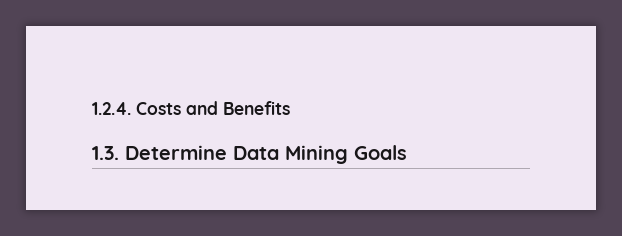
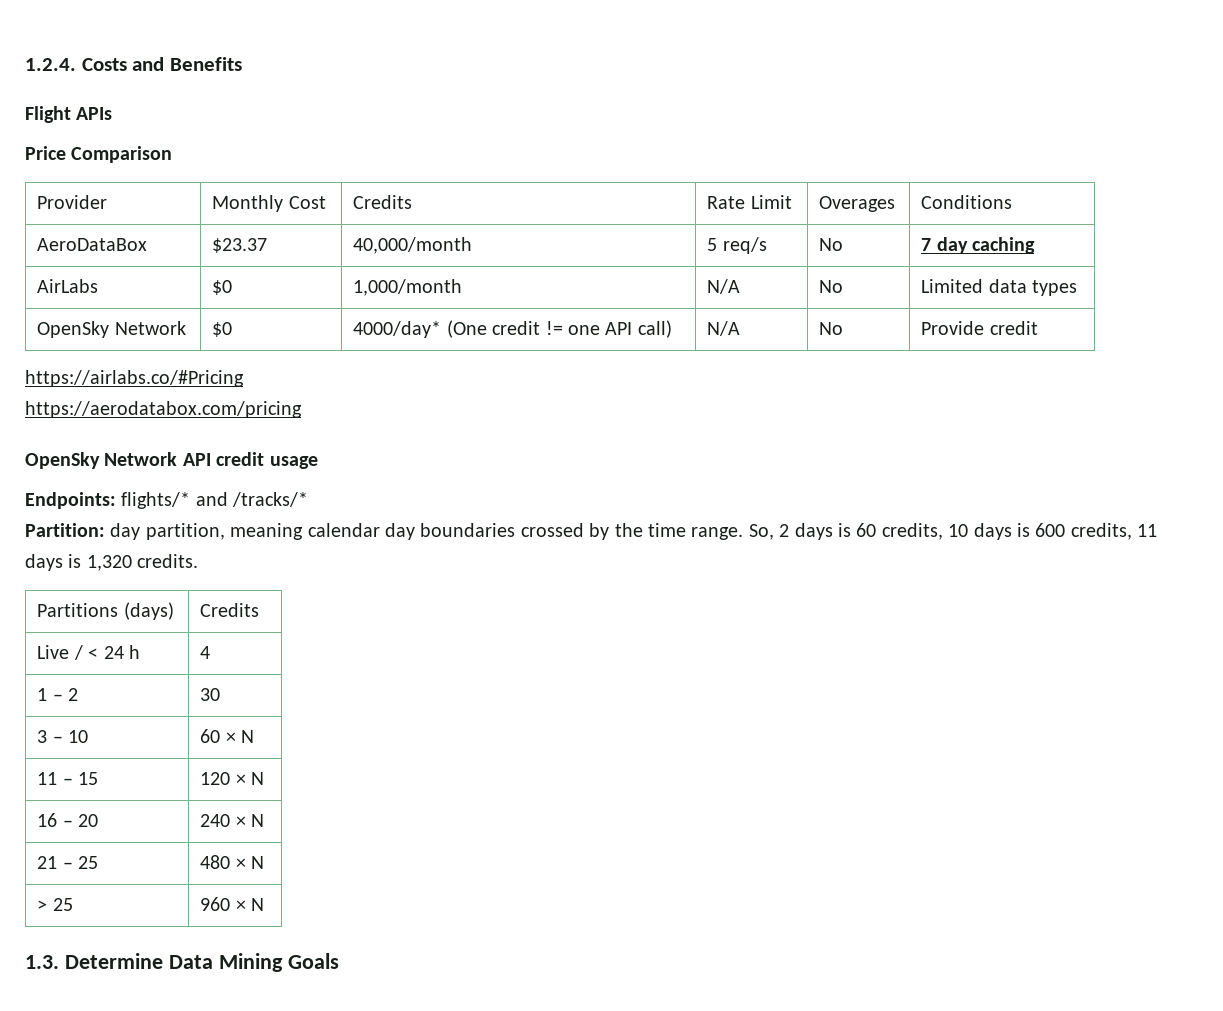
+ Flight APIs
+ Price Comparison
+ Provider | Monthly Cost | Credits | Rate Limit | Overages | Conditions
+ AeroDataBox | $23.37 | 40,000/month | 5 req/s | No | 7 day caching
+ AirLabs | $0 | 1,000/month | N/A | No | Limited data types
+ OpenSky Network | $0 | 4000/day* (One credit != one API call) | N/A | No | Provide credit
+ https://airlabs.co/#Pricing
+ https://aerodatabox.com/pricing
+ OpenSky Network API credit usage
+ Endpoints: flights/* and /tracks/*
+ Partition: day partition, meaning calendar day boundaries crossed by the time range. So, 2 days is 60 credits, 10 days is 600 credits, 11 days is 1,320 credits.
+ Partitions (days) | Credits
+ Live / < 24 h | 4
+ 1 – 2 | 30
+ 3 – 10 | 60 × N
+ 11 – 15 | 120 × N
+ 16 – 20 | 240 × N
+ 21 – 25 | 480 × N
+ > 25 | 960 × N

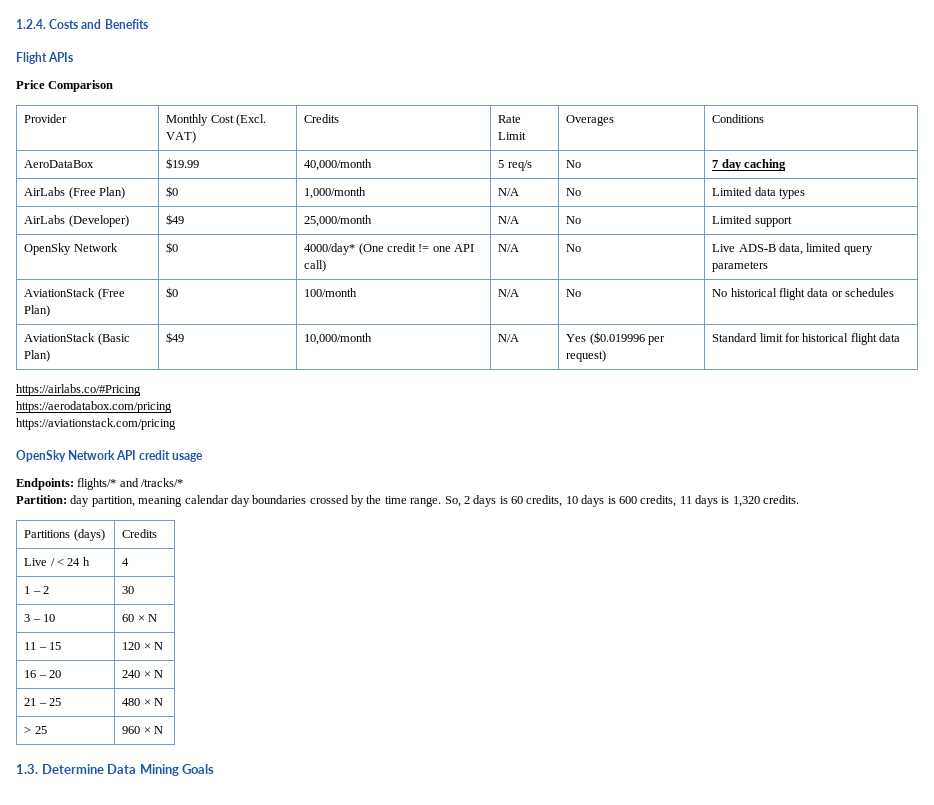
- Provider | Monthly Cost | Credits | Rate Limit | Overages | Conditions
+ Provider | Monthly Cost (Excl. VAT) | Credits | Rate Limit | Overages | Conditions
- AeroDataBox | $23.37 | 40,000/month | 5 req/s | No | 7 day caching
+ AeroDataBox | $19.99 | 40,000/month | 5 req/s | No | 7 day caching
- AirLabs | $0 | 1,000/month | N/A | No | Limited data types
+ AirLabs (Free Plan) | $0 | 1,000/month | N/A | No | Limited data types
+ AirLabs (Developer) | $49 | 25,000/month | N/A | No | Limited support
- OpenSky Network | $0 | 4000/day* (One credit != one API call) | N/A | No | Provide credit
+ OpenSky Network | $0 | 4000/day* (One credit != one API call) | N/A | No | Live ADS-B data, limited query parameters
+ AviationStack (Free Plan) | $0 | 100/month | N/A | No | No historical flight data or schedules
+ AviationStack (Basic Plan) | $49 | 10,000/month | N/A | Yes ($0.019996 per request) | Standard limit for historical flight data
+ https://aviationstack.com/pricing

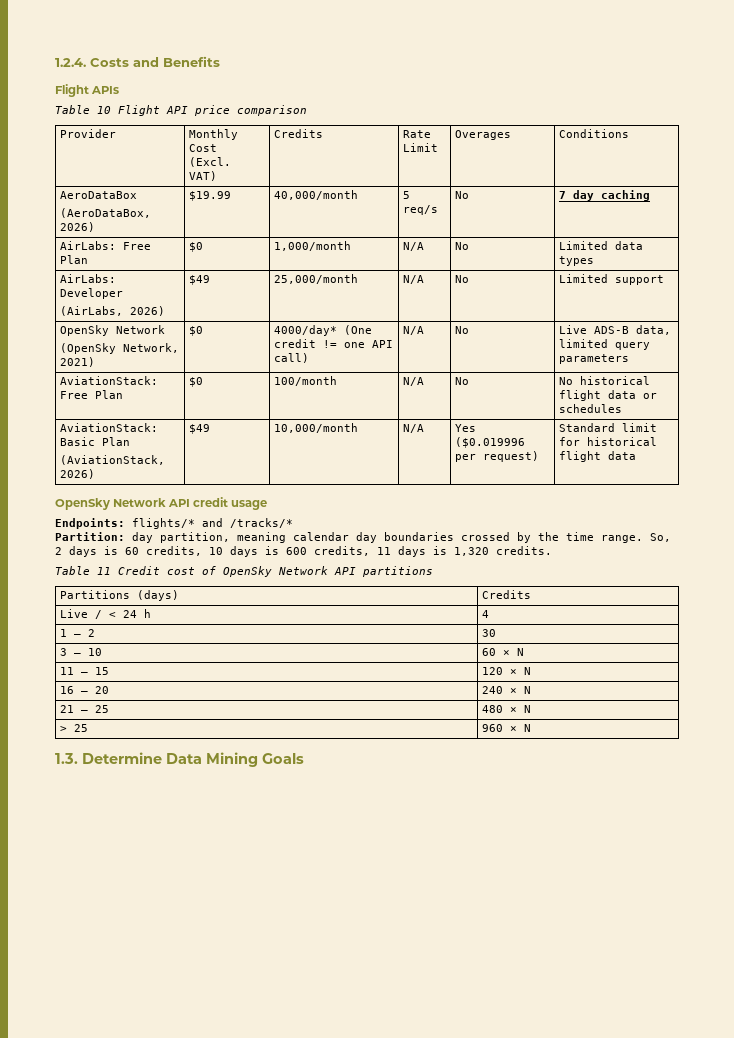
- Price Comparison
+ Table 10 Flight API price comparison
- AeroDataBox | $19.99 | 40,000/month | 5 req/s | No | 7 day caching
+ AeroDataBox
+ (AeroDataBox, 2026) | $19.99 | 40,000/month | 5 req/s | No | 7 day caching
- AirLabs (Free Plan) | $0 | 1,000/month | N/A | No | Limited data types
+ AirLabs: Free Plan | $0 | 1,000/month | N/A | No | Limited data types
- AirLabs (Developer) | $49 | 25,000/month | N/A | No | Limited support
- OpenSky Network | $0 | 4000/day* (One credit != one API call) | N/A | No | Live ADS-B data, limited query parameters
+ AirLabs: Developer
+ (AirLabs, 2026) | $49 | 25,000/month | N/A | No | Limited support
+ OpenSky Network
+ (OpenSky Network, 2021) | $0 | 4000/day* (One credit != one API call) | N/A | No | Live ADS-B data, limited query parameters
- AviationStack (Free Plan) | $0 | 100/month | N/A | No | No historical flight data or schedules
+ AviationStack: Free Plan | $0 | 100/month | N/A | No | No historical flight data or schedules
- AviationStack (Basic Plan) | $49 | 10,000/month | N/A | Yes ($0.019996 per request) | Standard limit for historical flight data
+ AviationStack: Basic Plan
+ (AviationStack, 2026) | $49 | 10,000/month | N/A | Yes ($0.019996 per request) | Standard limit for historical flight data
- https://airlabs.co/#Pricing
- https://aerodatabox.com/pricing
- https://aviationstack.com/pricing
+ Table 11 Credit cost of OpenSky Network API partitions

